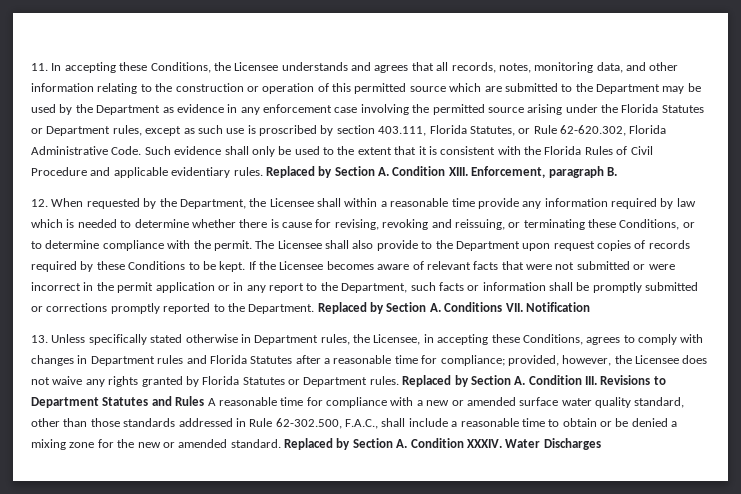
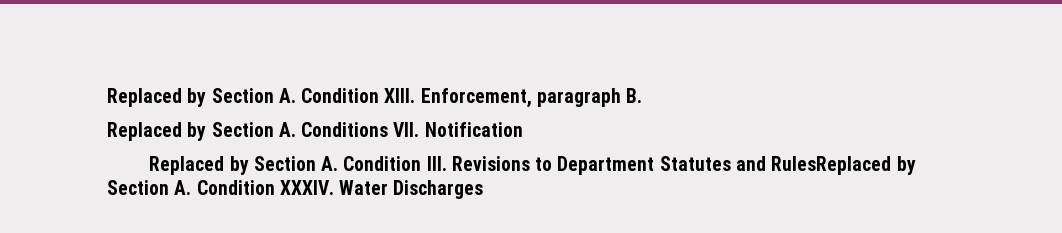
- 11. In accepting these Conditions, the Licensee understands and agrees that all records, notes, monitoring data, and other information relating to the construction or operation of this permitted source which are submitted to the Department may be used by the Department as evidence in any enforcement case involving the permitted source arising under the Florida Statutes or Department rules, except as such use is proscribed by section 403.111, Florida Statutes, or Rule 62-620.302, Florida Administrative Code. Such evidence shall only be used to the extent that it is consistent with the Florida Rules of Civil Procedure and applicable evidentiary rules.
- 12. When requested by the Department, the Licensee shall within a reasonable time provide any information required by law which is needed to determine whether there is cause for revising, revoking and reissuing, or terminating these Conditions, or to determine compliance with the permit. The Licensee shall also provide to the Department upon request copies of records required by these Conditions to be kept. If the Licensee becomes aware of relevant facts that were not submitted or were incorrect in the permit application or in any report to the Department, such facts or information shall be promptly submitted or corrections promptly reported to the Department.
- 13. Unless specifically stated otherwise in Department rules, the Licensee, in accepting these Conditions, agrees to comply with changes in Department rules and Florida Statutes after a reasonable time for compliance; provided, however, the Licensee does not waive any rights granted by Florida Statutes or Department rules. Replaced by Section A. Condition III. Revisions to Department Statutes and Rules A reasonable time for compliance with a new or amended surface water quality standard, other than those standards addressed in Rule 62-302.500, F.A.C., shall include a reasonable time to obtain or be denied a mixing zone for the new or amended standard. Replaced by Section A. Condition XXXIV.
+ Replaced by Section A. Condition III. Revisions to Department Statutes and RulesReplaced by Section A. Condition XXXIV.

